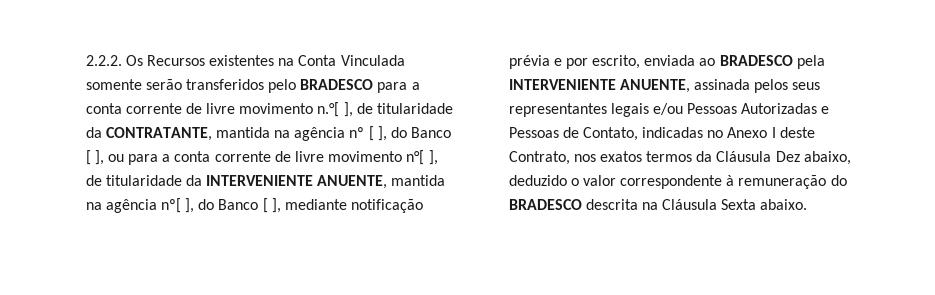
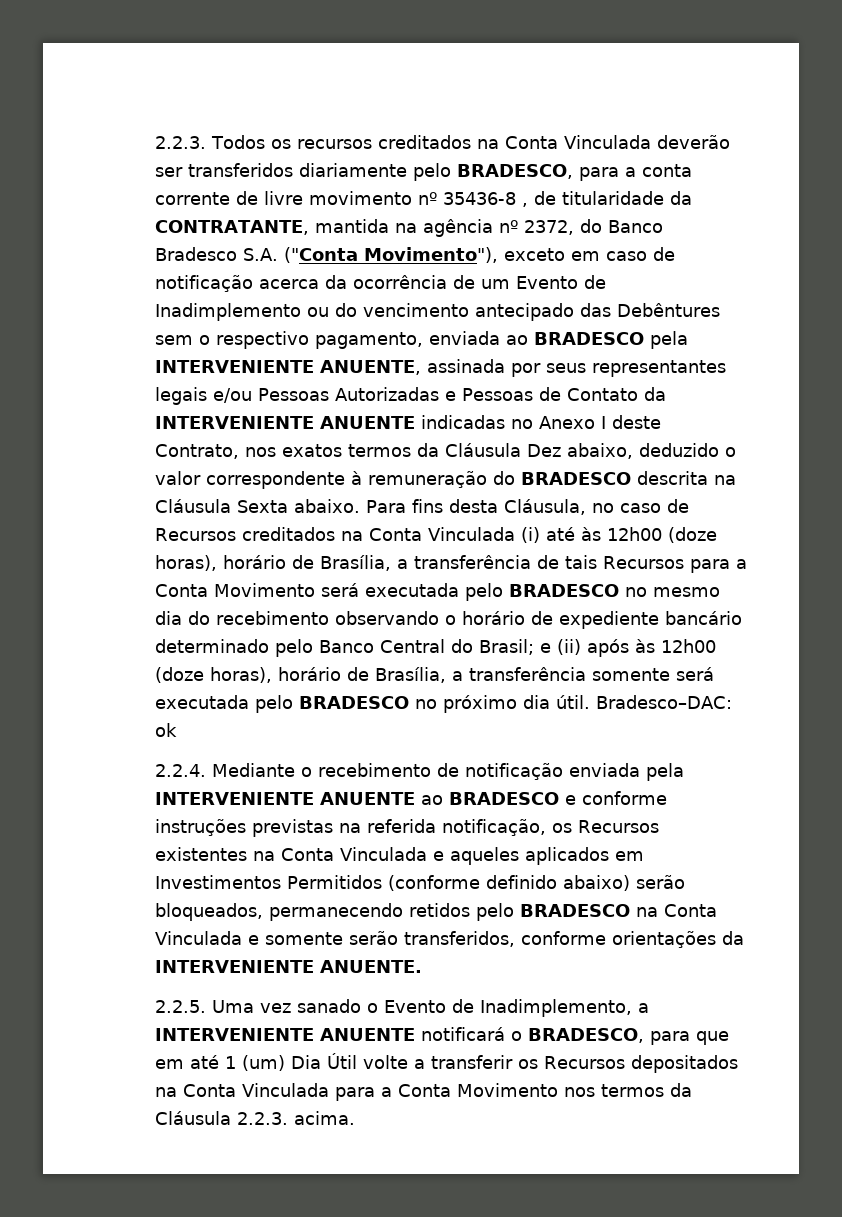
- 2.2.2. Os Recursos existentes na Conta Vinculada somente serão transferidos pelo BRADESCO para a conta corrente de livre movimento n.°[ ], de titularidade da CONTRATANTE, mantida na agência nº [ ], do Banco [ ], ou para a conta corrente de livre movimento n°[ ], de titularidade da INTERVENIENTE ANUENTE, mantida na agência nº[ ], do Banco [ ], mediante notificação prévia e por escrito, enviada ao BRADESCO pela INTERVENIENTE ANUENTE, assinada pelos seus representantes legais e/ou Pessoas Autorizadas e Pessoas de Contato, indicadas no Anexo I deste Contrato, nos exatos termos da Cláusula Dez abaixo, deduzido o valor correspondente à remuneração do BRADESCO descrita na Cláusula Sexta abaixo.
+ 2.2.3. Todos os recursos creditados na Conta Vinculada deverão ser transferidos diariamente pelo BRADESCO, para a conta corrente de livre movimento nº 35436-8 , de titularidade da CONTRATANTE, mantida na agência nº 2372, do Banco Bradesco S.A. ("Conta Movimento"), exceto em caso de notificação acerca da ocorrência de um Evento de Inadimplemento ou do vencimento antecipado das Debêntures sem o respectivo pagamento, enviada ao BRADESCO pela INTERVENIENTE ANUENTE, assinada por seus representantes legais e/ou Pessoas Autorizadas e Pessoas de Contato da INTERVENIENTE ANUENTE indicadas no Anexo I deste Contrato, nos exatos termos da Cláusula Dez abaixo, deduzido o valor correspondente à remuneração do BRADESCO descrita na Cláusula Sexta abaixo.
+ Para fins desta Cláusula, no caso de Recursos creditados na Conta Vinculada (i) até às 12h00 (doze horas), horário de Brasília, a transferência de tais Recursos para a Conta Movimento será executada pelo BRADESCO no mesmo dia do recebimento observando o horário de expediente bancário determinado pelo Banco Central do Brasil; e (ii) após às 12h00 (doze horas), horário de Brasília, a transferência somente será executada pelo BRADESCO no próximo dia útil. Bradesco–DAC: ok
+ 2.2.4. Mediante o recebimento de notificação enviada pela INTERVENIENTE ANUENTE ao BRADESCO e conforme instruções previstas na referida notificação, os Recursos existentes na Conta Vinculada e aqueles aplicados em Investimentos Permitidos (conforme definido abaixo) serão bloqueados, permanecendo retidos pelo BRADESCO na Conta Vinculada e somente serão transferidos, conforme orientações da INTERVENIENTE ANUENTE.
+ 2.2.5. Uma vez sanado o Evento de Inadimplemento, a INTERVENIENTE ANUENTE notificará o BRADESCO, para que em até 1 (um) Dia Útil volte a transferir os Recursos depositados na Conta Vinculada para a Conta Movimento nos termos da Cláusula 2.2.3. acima.

